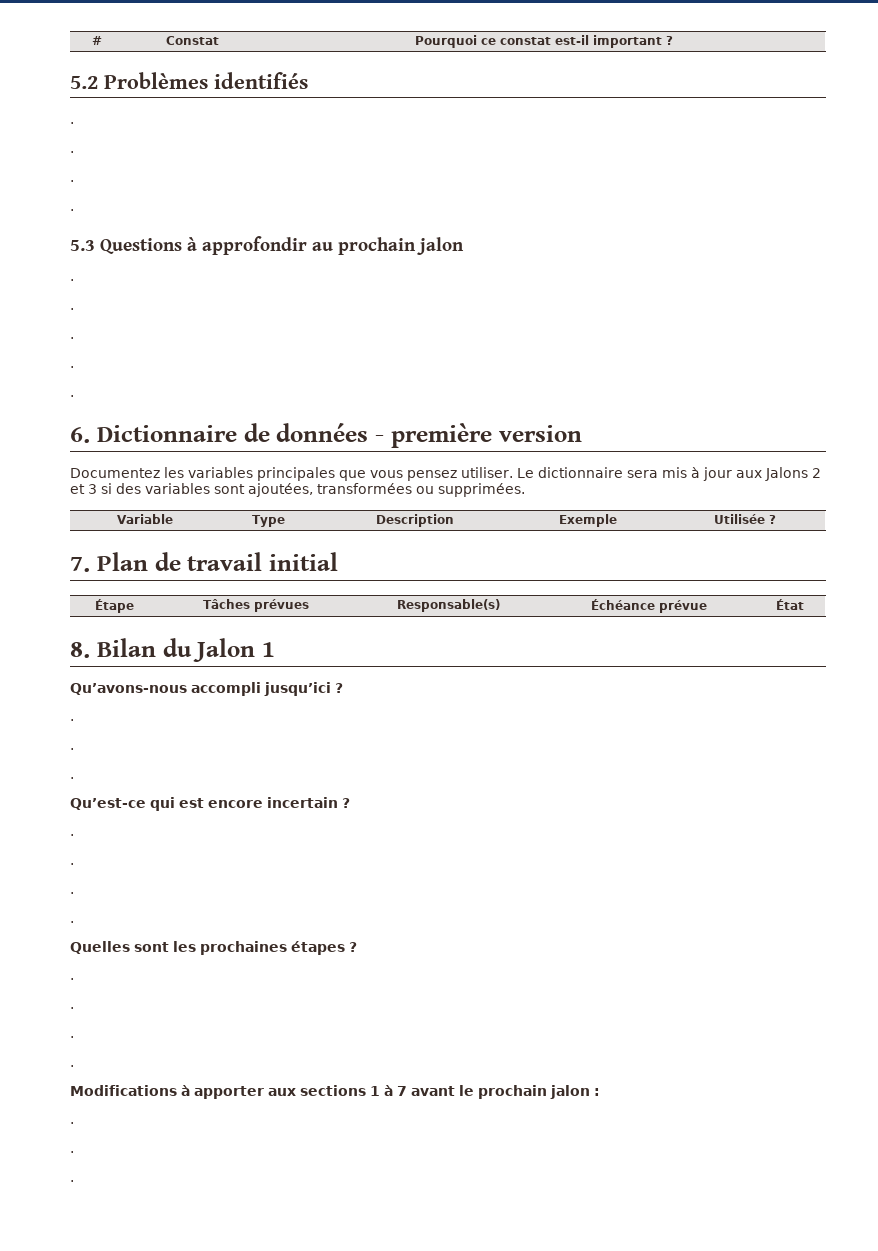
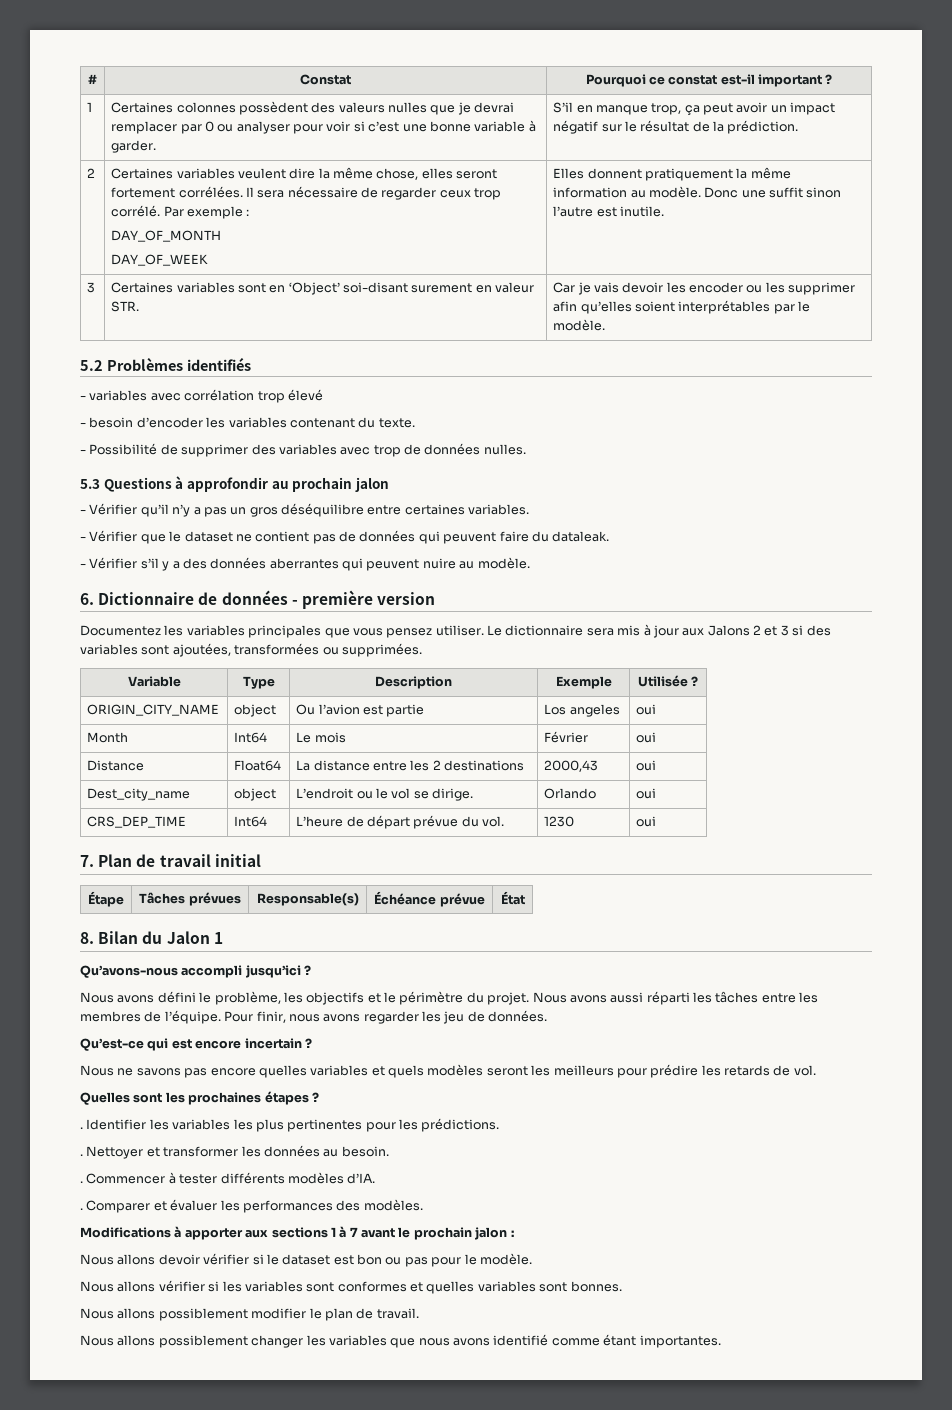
+ 1 | Certaines colonnes possèdent des valeurs nulles que je devrai remplacer par 0 ou analyser pour voir si c’est une bonne variable à garder. | S’il en manque trop, ça peut avoir un impact négatif sur le résultat de la prédiction.
+ 2 | Certaines variables veulent dire la même chose, elles seront fortement corrélées. Il sera nécessaire de regarder ceux trop corrélé. Par exemple :
+ DAY_OF_MONTH
+ DAY_OF_WEEK | Elles donnent pratiquement la même information au modèle. Donc une suffit sinon l’autre est inutile.
+ 3 | Certaines variables sont en ‘Object’ soi-disant surement en valeur STR. | Car je vais devoir les encoder ou les supprimer afin qu’elles soient interprétables par le modèle.
  5.2 Problèmes identifiés
- .
- .
- .
- .
+ - variables avec corrélation trop élevé
+ - besoin d’encoder les variables contenant du texte.
+ - Possibilité de supprimer des variables avec trop de données nulles.
  5.3 Questions à approfondir au prochain jalon
- .
- .
- .
- .
- .
+ - Vérifier qu’il n’y a pas un gros déséquilibre entre certaines variables.
+ - Vérifier que le dataset ne contient pas de données qui peuvent faire du dataleak.
+ - Vérifier s’il y a des données aberrantes qui peuvent nuire au modèle.
+ ORIGIN_CITY_NAME | object | Ou l’avion est partie | Los angeles | oui
+ Month | Int64 | Le mois | Février | oui
+ Distance | Float64 | La distance entre les 2 destinations | 2000,43 | oui
+ Dest_city_name | object | L’endroit ou le vol se dirige. | Orlando | oui
+ CRS_DEP_TIME | Int64 | L’heure de départ prévue du vol. | 1230 | oui
  Qu’avons-nous accompli jusqu’ici ?
- .
- .
- .
+ Nous avons défini le problème, les objectifs et le périmètre du projet. Nous avons aussi réparti les tâches entre les membres de l’équipe. Pour finir, nous avons regarder les jeu de données.
  Qu’est-ce qui est encore incertain ?
- .
- .
- .
- .
+ Nous ne savons pas encore quelles variables et quels modèles seront les meilleurs pour prédire les retards de vol.
  Quelles sont les prochaines étapes ?
- .
- .
- .
- .
+ . Identifier les variables les plus pertinentes pour les prédictions.
+ . Nettoyer et transformer les données au besoin.
+ . Commencer à tester différents modèles d’IA.
+ . Comparer et évaluer les performances des modèles.
  Modifications à apporter aux sections 1 à 7 avant le prochain jalon :
- .
- .
- .
+ Nous allons devoir vérifier si le dataset est bon ou pas pour le modèle.
+ Nous allons vérifier si les variables sont conformes et quelles variables sont bonnes.
+ Nous allons possiblement modifier le plan de travail.
+ Nous allons possiblement changer les variables que nous avons identifié comme étant importantes.

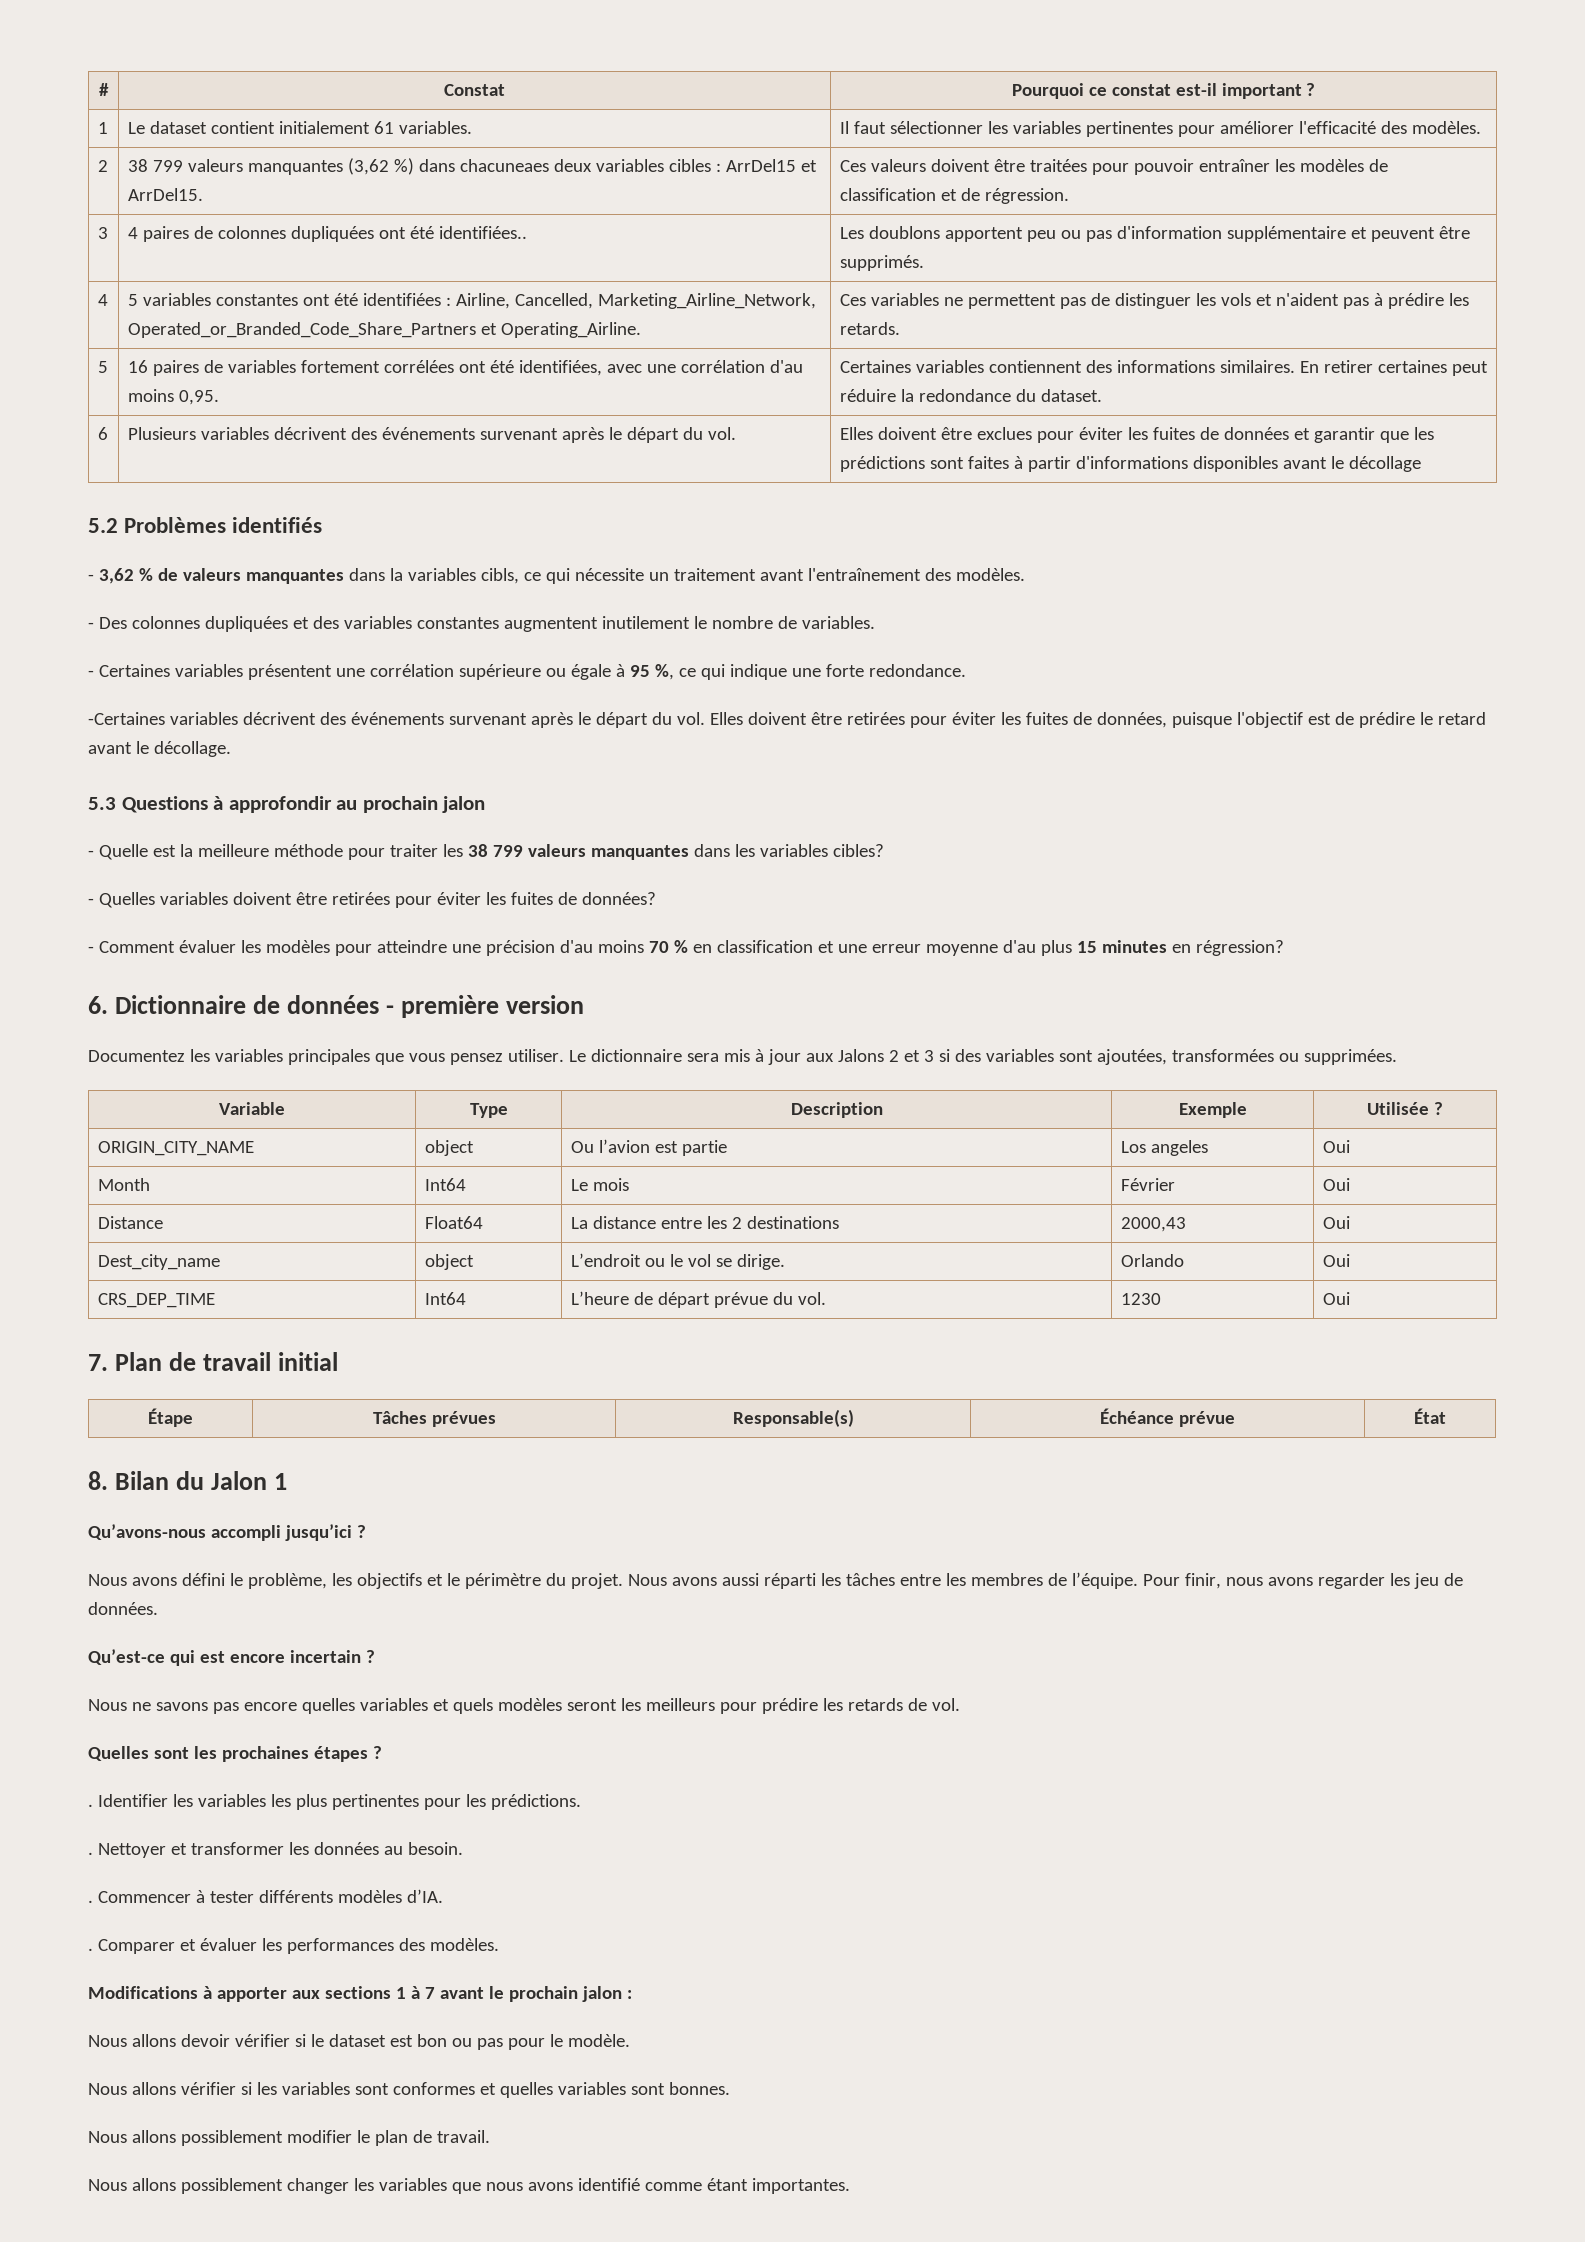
- 1 | Certaines colonnes possèdent des valeurs nulles que je devrai remplacer par 0 ou analyser pour voir si c’est une bonne variable à garder. | S’il en manque trop, ça peut avoir un impact négatif sur le résultat de la prédiction.
- 2 | Certaines variables veulent dire la même chose, elles seront fortement corrélées. Il sera nécessaire de regarder ceux trop corrélé. Par exemple :
- DAY_OF_MONTH
- DAY_OF_WEEK | Elles donnent pratiquement la même information au modèle. Donc une suffit sinon l’autre est inutile.
- 3 | Certaines variables sont en ‘Object’ soi-disant surement en valeur STR. | Car je vais devoir les encoder ou les supprimer afin qu’elles soient interprétables par le modèle.
+ 1 | Le dataset contient initialement 61 variables. | Il faut sélectionner les variables pertinentes pour améliorer l'efficacité des modèles.
+ 2 | 38 799 valeurs manquantes (3,62 %) dans chacuneaes deux variables cibles : ArrDel15 et ArrDel15. | Ces valeurs doivent être traitées pour pouvoir entraîner les modèles de classification et de régression.
+ 3 | 4 paires de colonnes dupliquées ont été identifiées.. | Les doublons apportent peu ou pas d'information supplémentaire et peuvent être supprimés.
+ 4 | 5 variables constantes ont été identifiées : Airline, Cancelled, Marketing_Airline_Network, Operated_or_Branded_Code_Share_Partners et Operating_Airline. | Ces variables ne permettent pas de distinguer les vols et n'aident pas à prédire les retards.
+ 5 | 16 paires de variables fortement corrélées ont été identifiées, avec une corrélation d'au moins 0,95. | Certaines variables contiennent des informations similaires. En retirer certaines peut réduire la redondance du dataset.
+ 6 | Plusieurs variables décrivent des événements survenant après le départ du vol. | Elles doivent être exclues pour éviter les fuites de données et garantir que les prédictions sont faites à partir d'informations disponibles avant le décollage
  5.2 Problèmes identifiés
- - variables avec corrélation trop élevé
- - besoin d’encoder les variables contenant du texte.
- - Possibilité de supprimer des variables avec trop de données nulles.
+ - 3,62 % de valeurs manquantes dans la variables cibls, ce qui nécessite un traitement avant l'entraînement des modèles.
+ - Des colonnes dupliquées et des variables constantes augmentent inutilement le nombre de variables.
+ - Certaines variables présentent une corrélation supérieure ou égale à 95 %, ce qui indique une forte redondance.
+ -Certaines variables décrivent des événements survenant après le départ du vol. Elles doivent être retirées pour éviter les fuites de données, puisque l'objectif est de prédire le retard avant le décollage.
- - Vérifier qu’il n’y a pas un gros déséquilibre entre certaines variables.
- - Vérifier que le dataset ne contient pas de données qui peuvent faire du dataleak.
- - Vérifier s’il y a des données aberrantes qui peuvent nuire au modèle.
+ - Quelle est la meilleure méthode pour traiter les 38 799 valeurs manquantes dans les variables cibles?
+ - Quelles variables doivent être retirées pour éviter les fuites de données?
+ - Comment évaluer les modèles pour atteindre une précision d'au moins 70 % en classification et une erreur moyenne d'au plus 15 minutes en régression?
- ORIGIN_CITY_NAME | object | Ou l’avion est partie | Los angeles | oui
+ ORIGIN_CITY_NAME | object | Ou l’avion est partie | Los angeles | Oui
- Month | Int64 | Le mois | Février | oui
+ Month | Int64 | Le mois | Février | Oui
- Distance | Float64 | La distance entre les 2 destinations | 2000,43 | oui
+ Distance | Float64 | La distance entre les 2 destinations | 2000,43 | Oui
- Dest_city_name | object | L’endroit ou le vol se dirige. | Orlando | oui
+ Dest_city_name | object | L’endroit ou le vol se dirige. | Orlando | Oui
- CRS_DEP_TIME | Int64 | L’heure de départ prévue du vol. | 1230 | oui
+ CRS_DEP_TIME | Int64 | L’heure de départ prévue du vol. | 1230 | Oui

